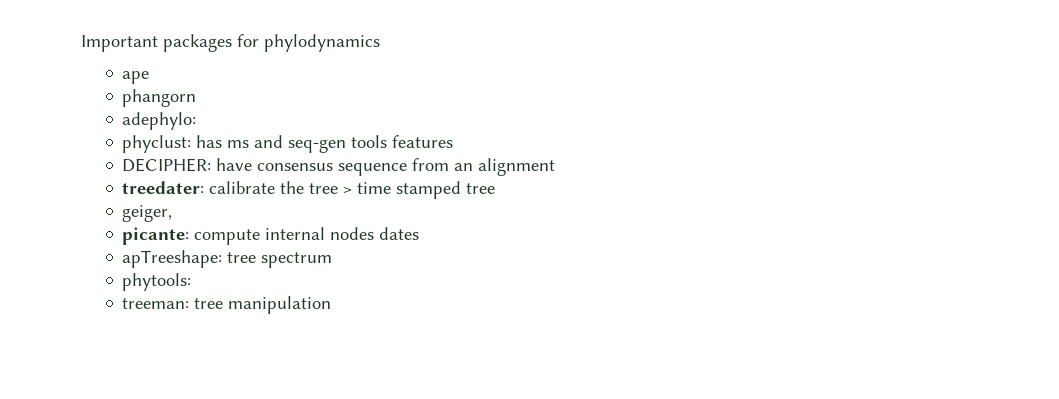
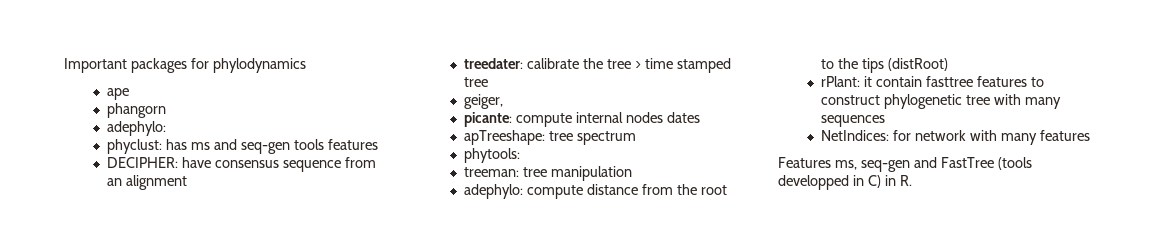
+ adephylo: compute distance from the root to the tips (distRoot)
+ rPlant: it contain fasttree features to construct phylogenetic tree with many sequences
+ NetIndices: for network with many features
+ Features ms, seq-gen and FastTree (tools developped in C) in R.

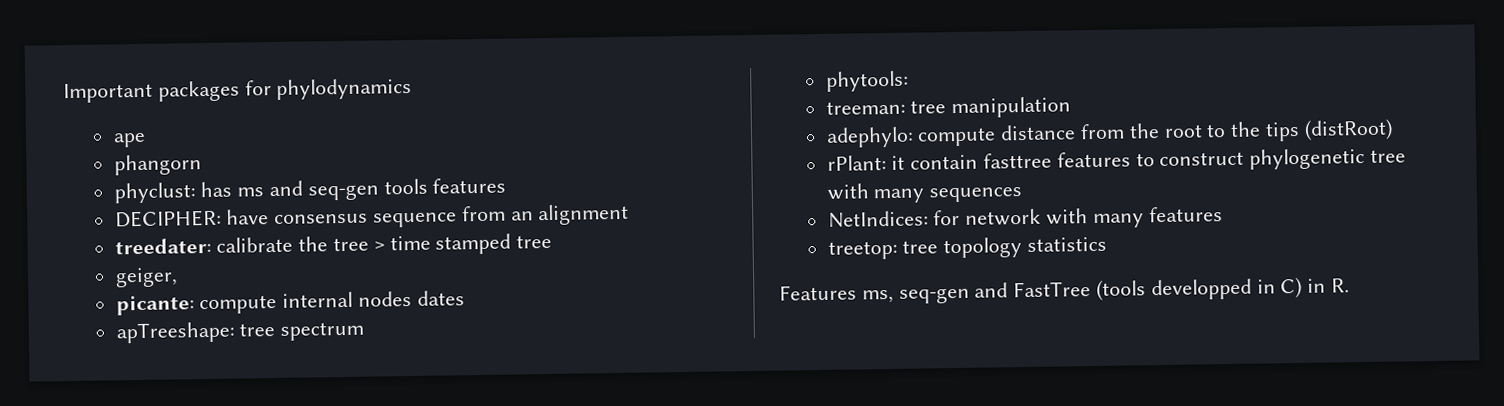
  phangorn
- adephylo:
+ treetop: tree topology statistics

